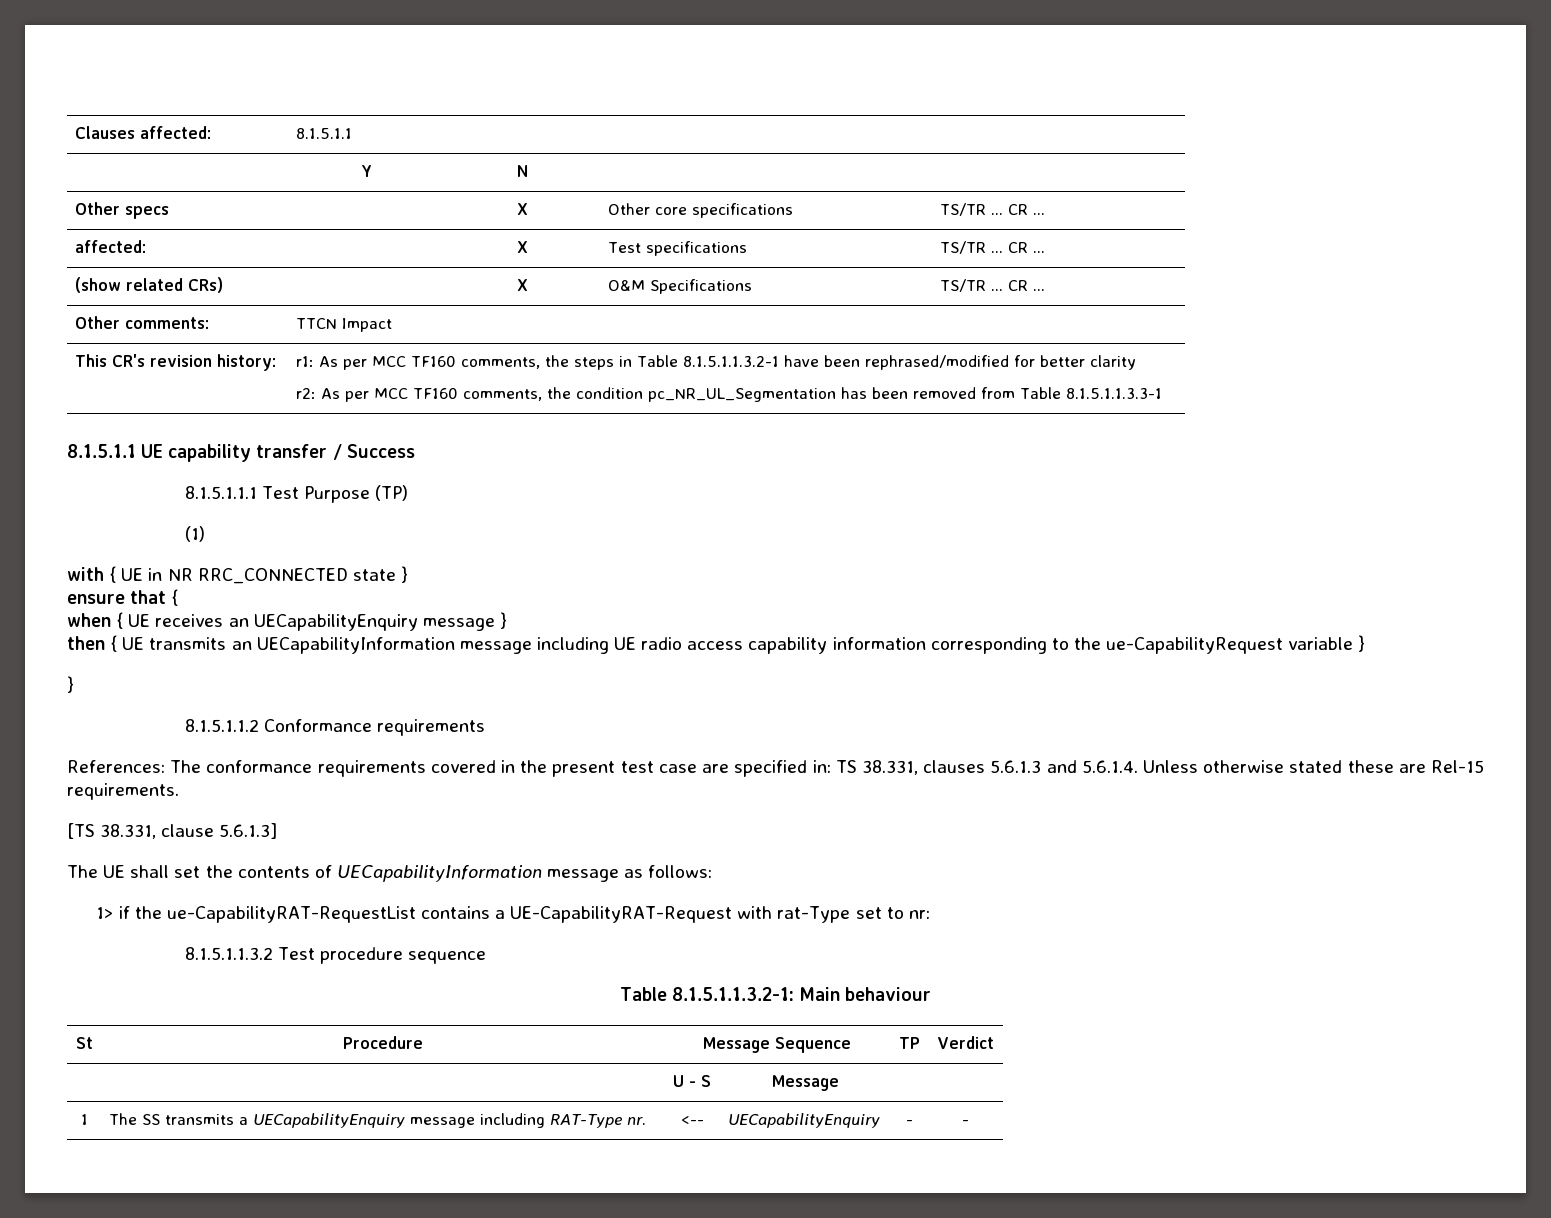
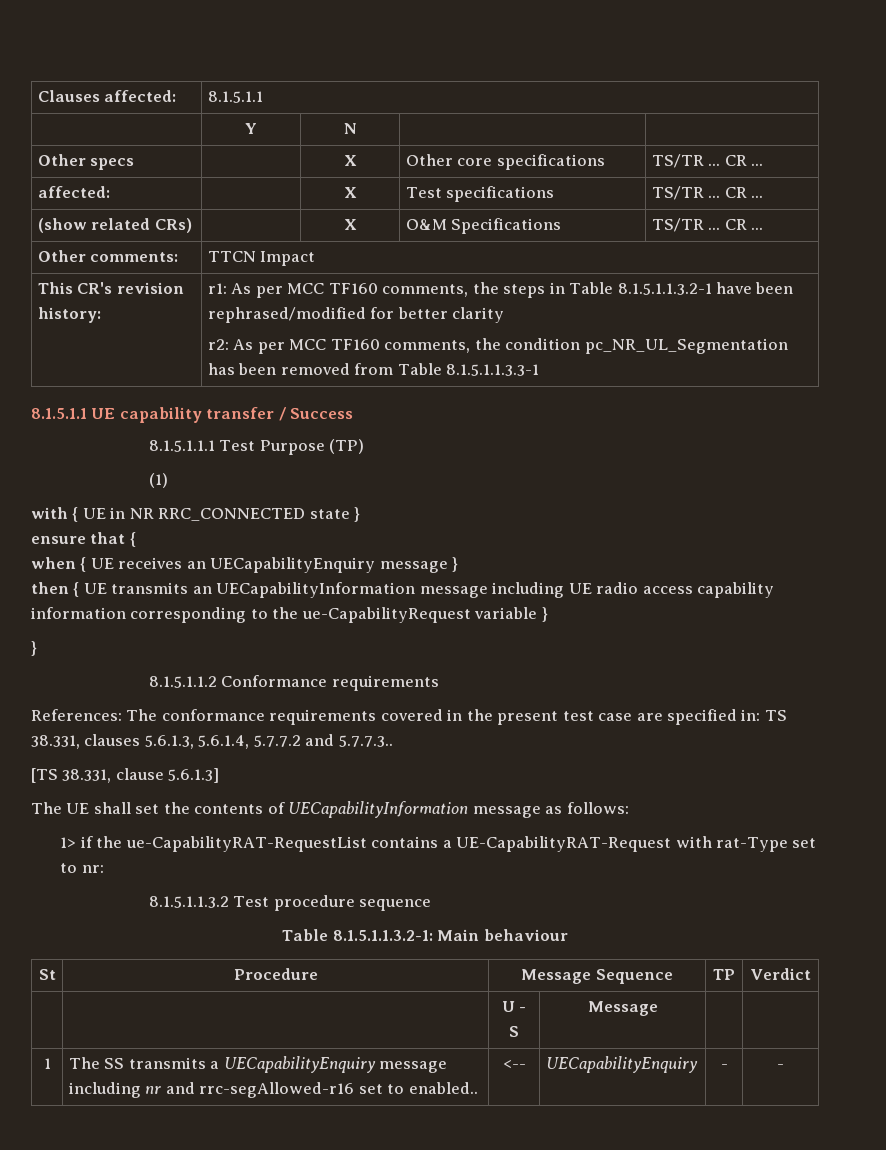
- References: The conformance requirements covered in the present test case are specified in: TS 38.331, clauses 5.6.1.3 and 5.6.1.4. Unless otherwise stated these are Rel-15 requirements.
+ References: The conformance requirements covered in the present test case are specified in: TS 38.331, clauses 5.6.1.3, 5.6.1.4, 5.7.7.2 and 5.7.7.3..
- 1 | The SS transmits a UECapabilityEnquiry message including RAT-Type nr. | <-- | UECapabilityEnquiry | - | -
+ 1 | The SS transmits a UECapabilityEnquiry message including nr and rrc-segAllowed-r16 set to enabled.. | <-- | UECapabilityEnquiry | - | -

